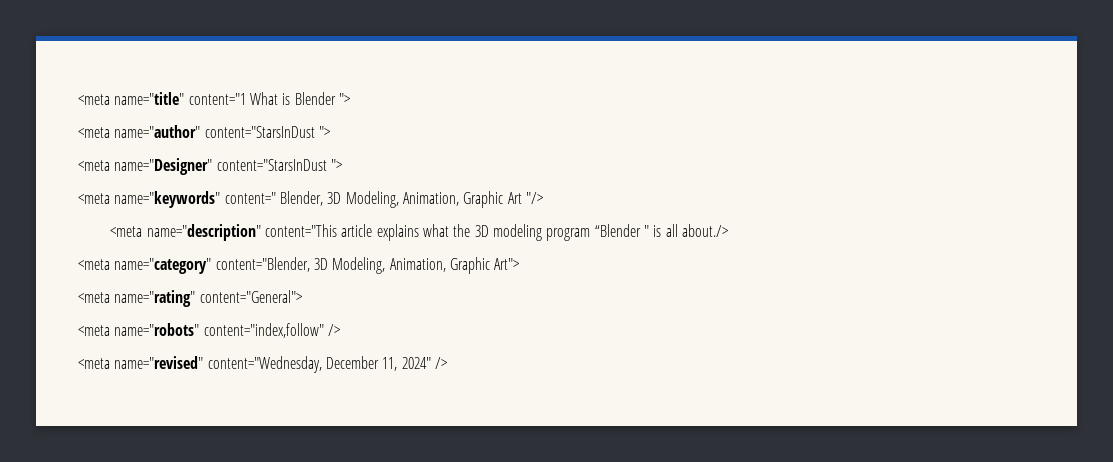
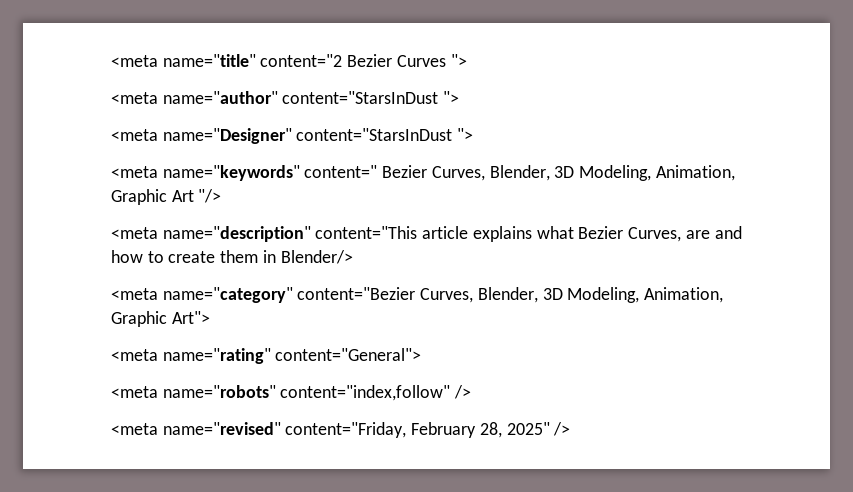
- <meta name="title" content="1 What is Blender ">
+ <meta name="title" content="2 Bezier Curves ">
- <meta name="keywords" content=" Blender, 3D Modeling, Animation, Graphic Art "/>
+ <meta name="keywords" content=" Bezier Curves, Blender, 3D Modeling, Animation, Graphic Art "/>
- <meta name="description" content="This article explains what the 3D modeling program “Blender " is all about./>
+ <meta name="description" content="This article explains what Bezier Curves, are and how to create them in Blender/>
- <meta name="category" content="Blender, 3D Modeling, Animation, Graphic Art">
+ <meta name="category" content="Bezier Curves, Blender, 3D Modeling, Animation, Graphic Art">
- <meta name="revised" content="Wednesday, December 11, 2024" />
+ <meta name="revised" content="Friday, February 28, 2025" />

